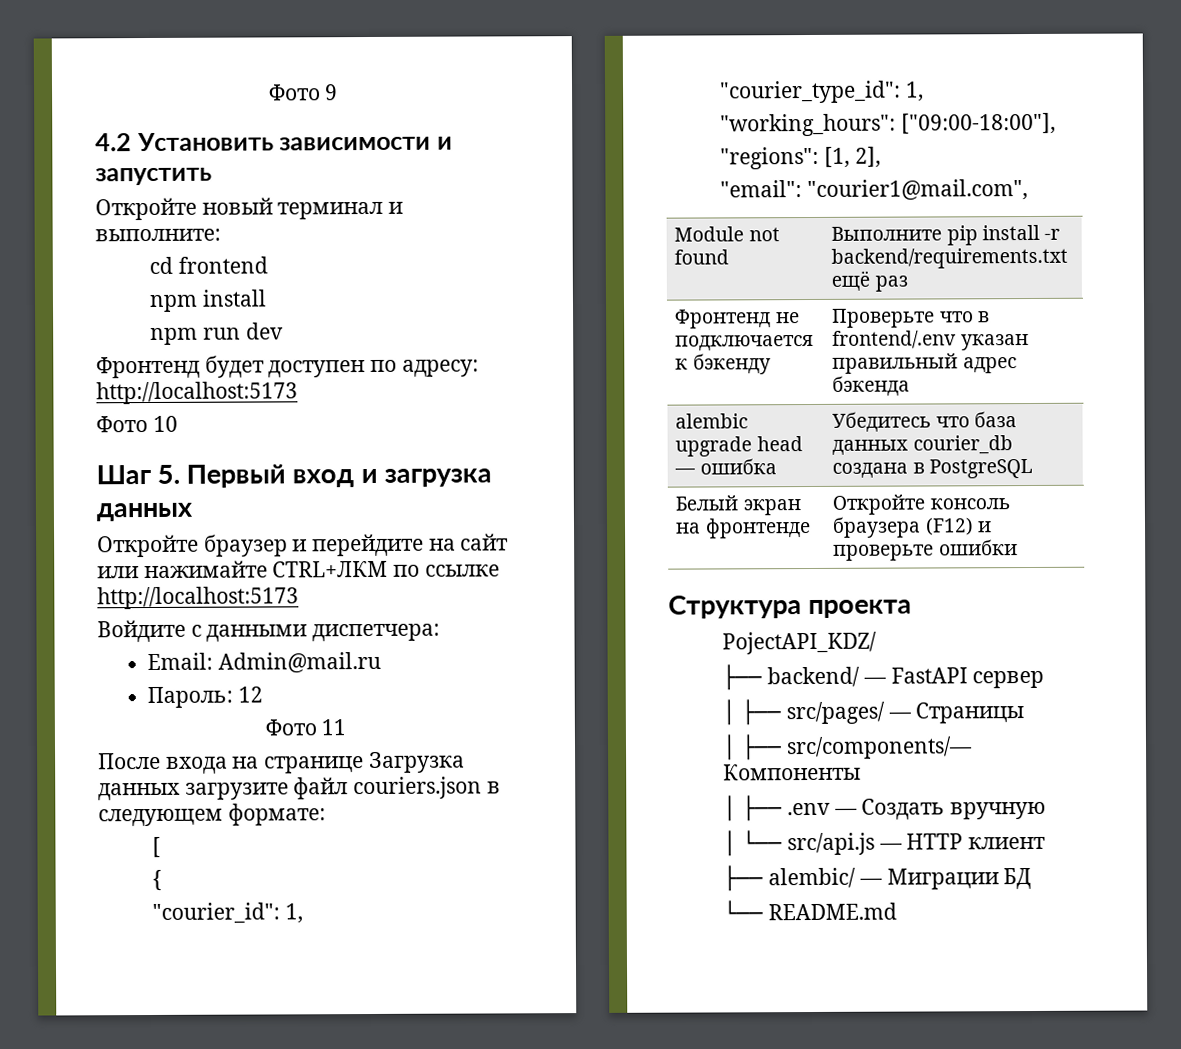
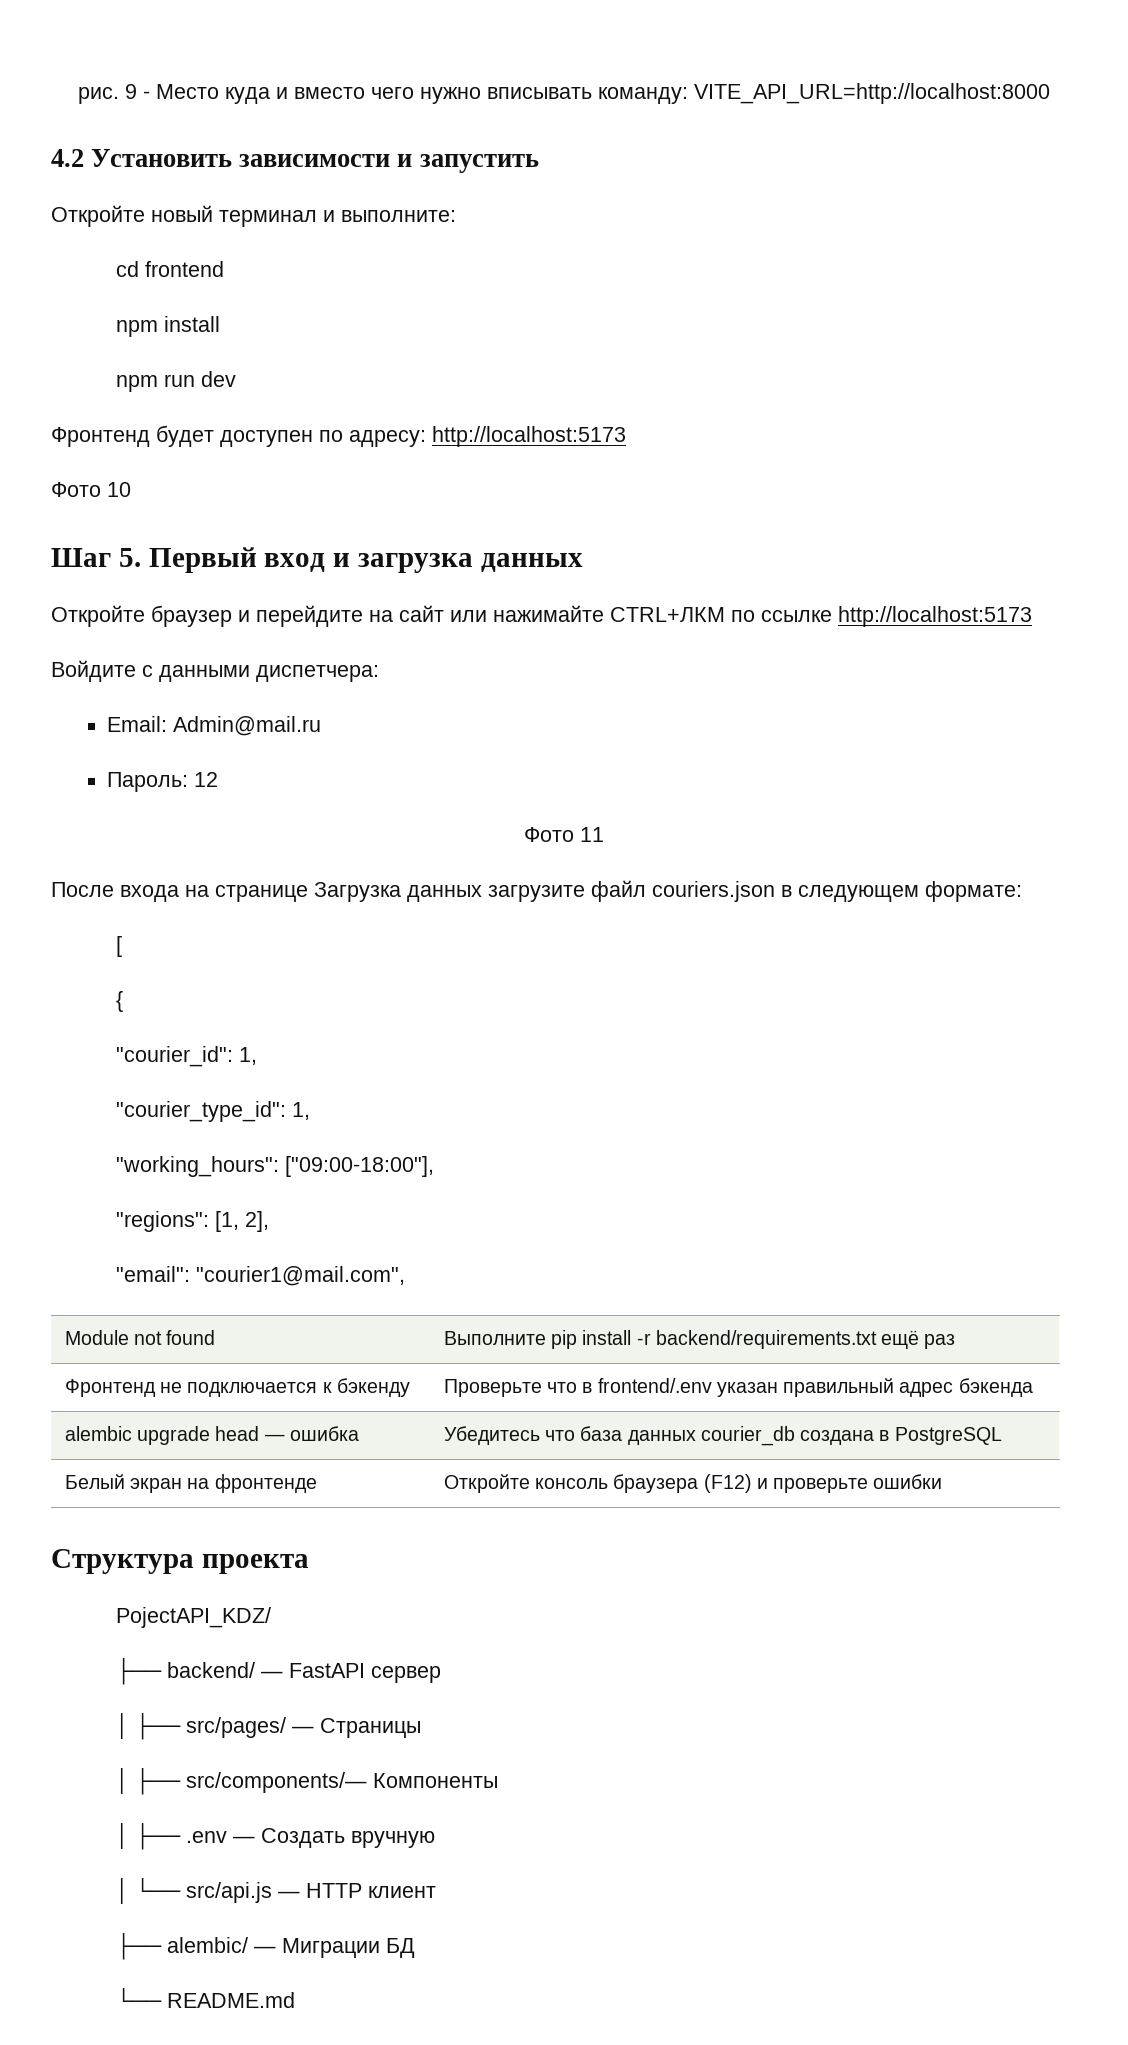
- Фото 9
+ рис. 9 - Место куда и вместо чего нужно вписывать команду: VITE_API_URL=http://localhost:8000

